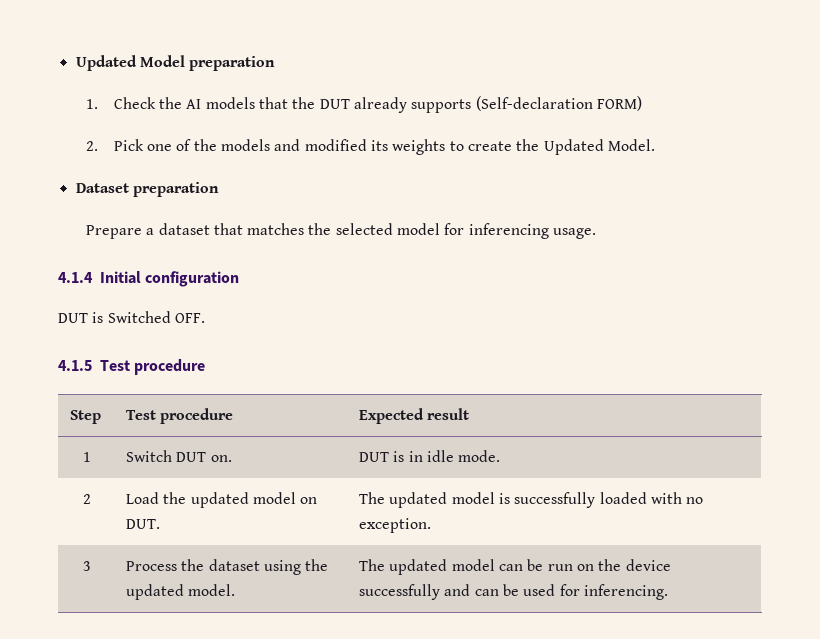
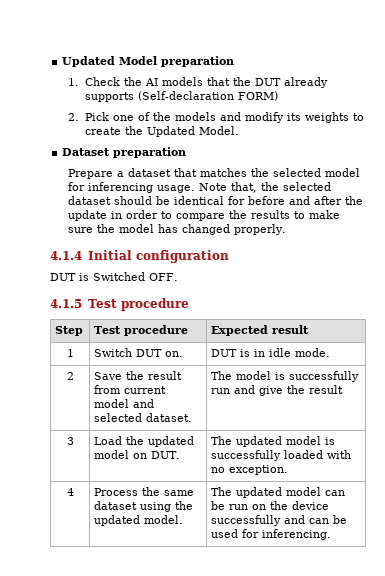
- 2. Pick one of the models and modified its weights to create the Updated Model.
+ 2. Pick one of the models and modify its weights to create the Updated Model.
+ Note that, the selected dataset should be identical for before and after the update in order to compare the results to make sure the model has changed properly.
- 2 | Load the updated model on DUT. | The updated model is successfully loaded with no exception.
+ 2 | Save the result from current model and selected dataset. | The model is successfully run and give the result
+ 3 | Load the updated model on DUT. | The updated model is successfully loaded with no exception.
- 3 | Process the dataset using the updated model. | The updated model can be run on the device successfully and can be used for inferencing.
+ 4 | Process the same dataset using the updated model. | The updated model can be run on the device successfully and can be used for inferencing.

